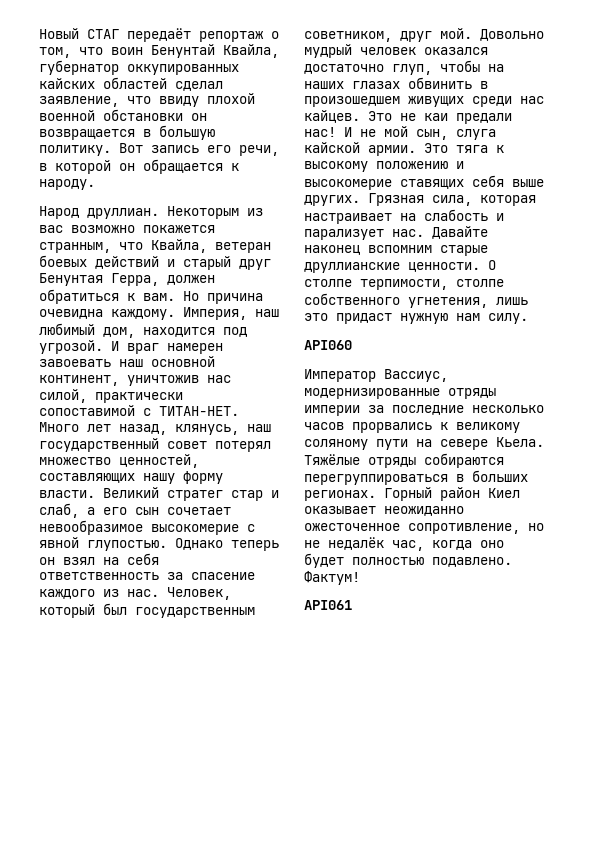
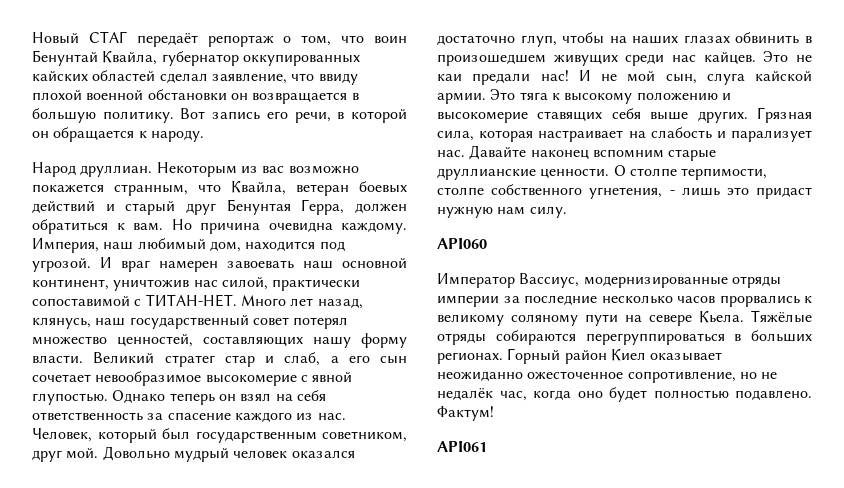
- О столпе терпимости, столпе собственного угнетения, лишь это придаст нужную нам силу.
+ О столпе терпимости, столпе собственного угнетения, - лишь это придаст нужную нам силу.

